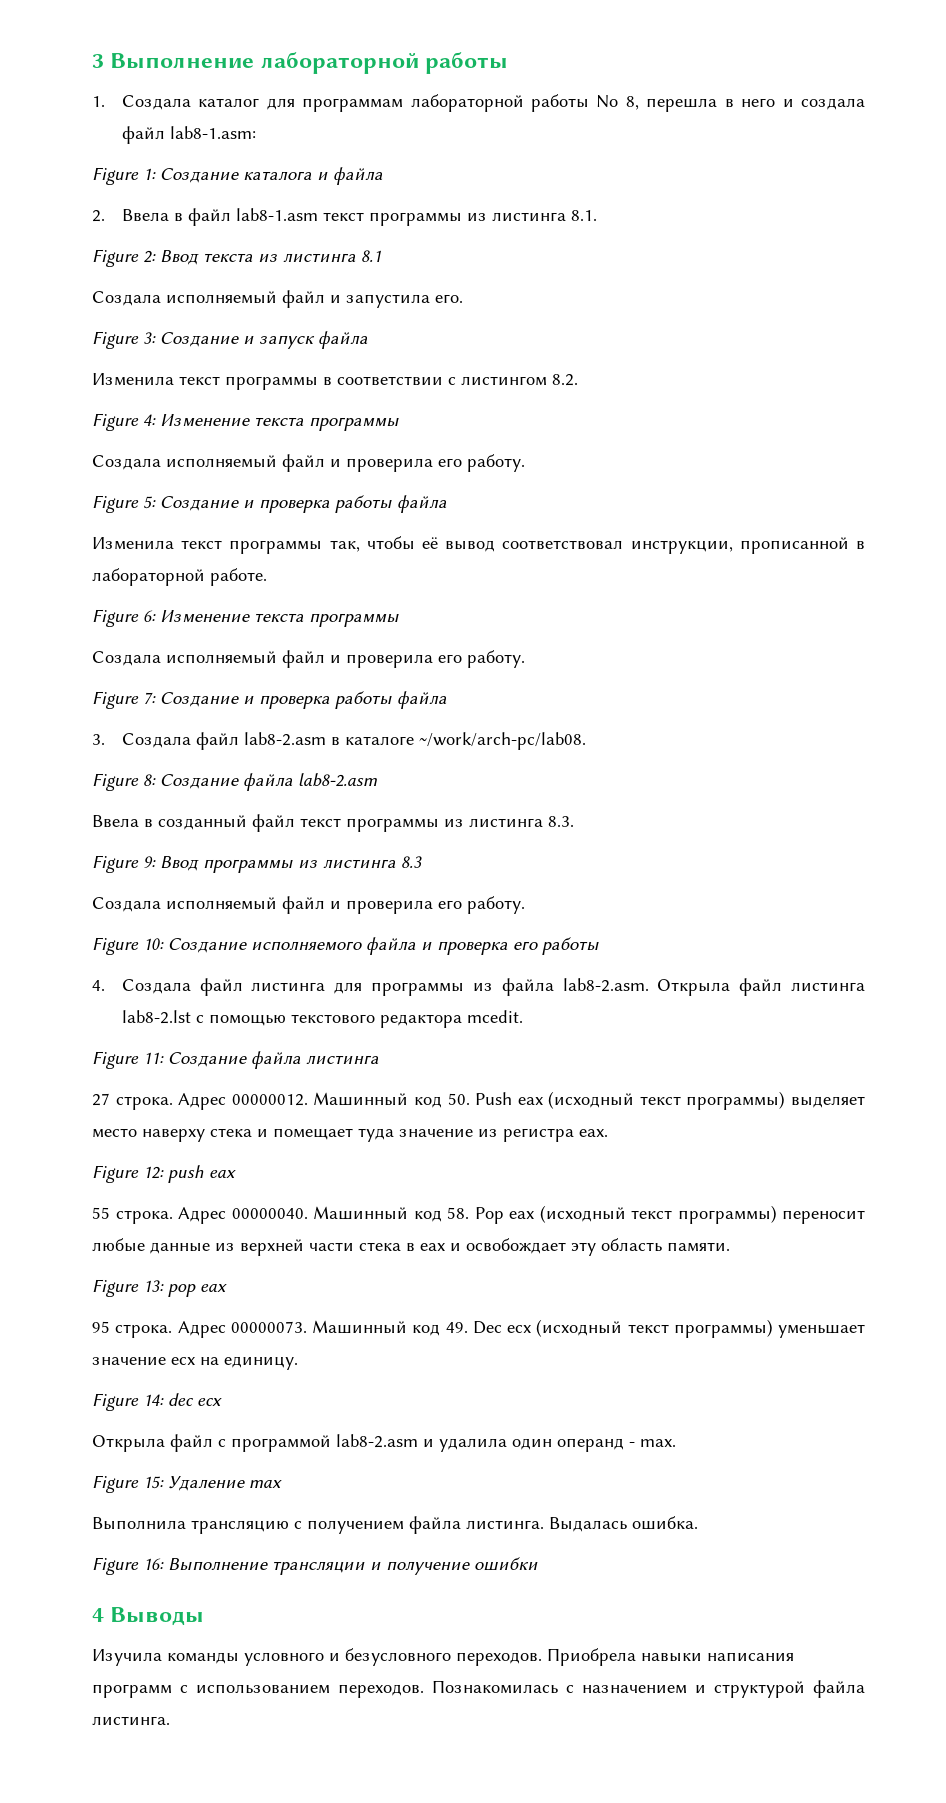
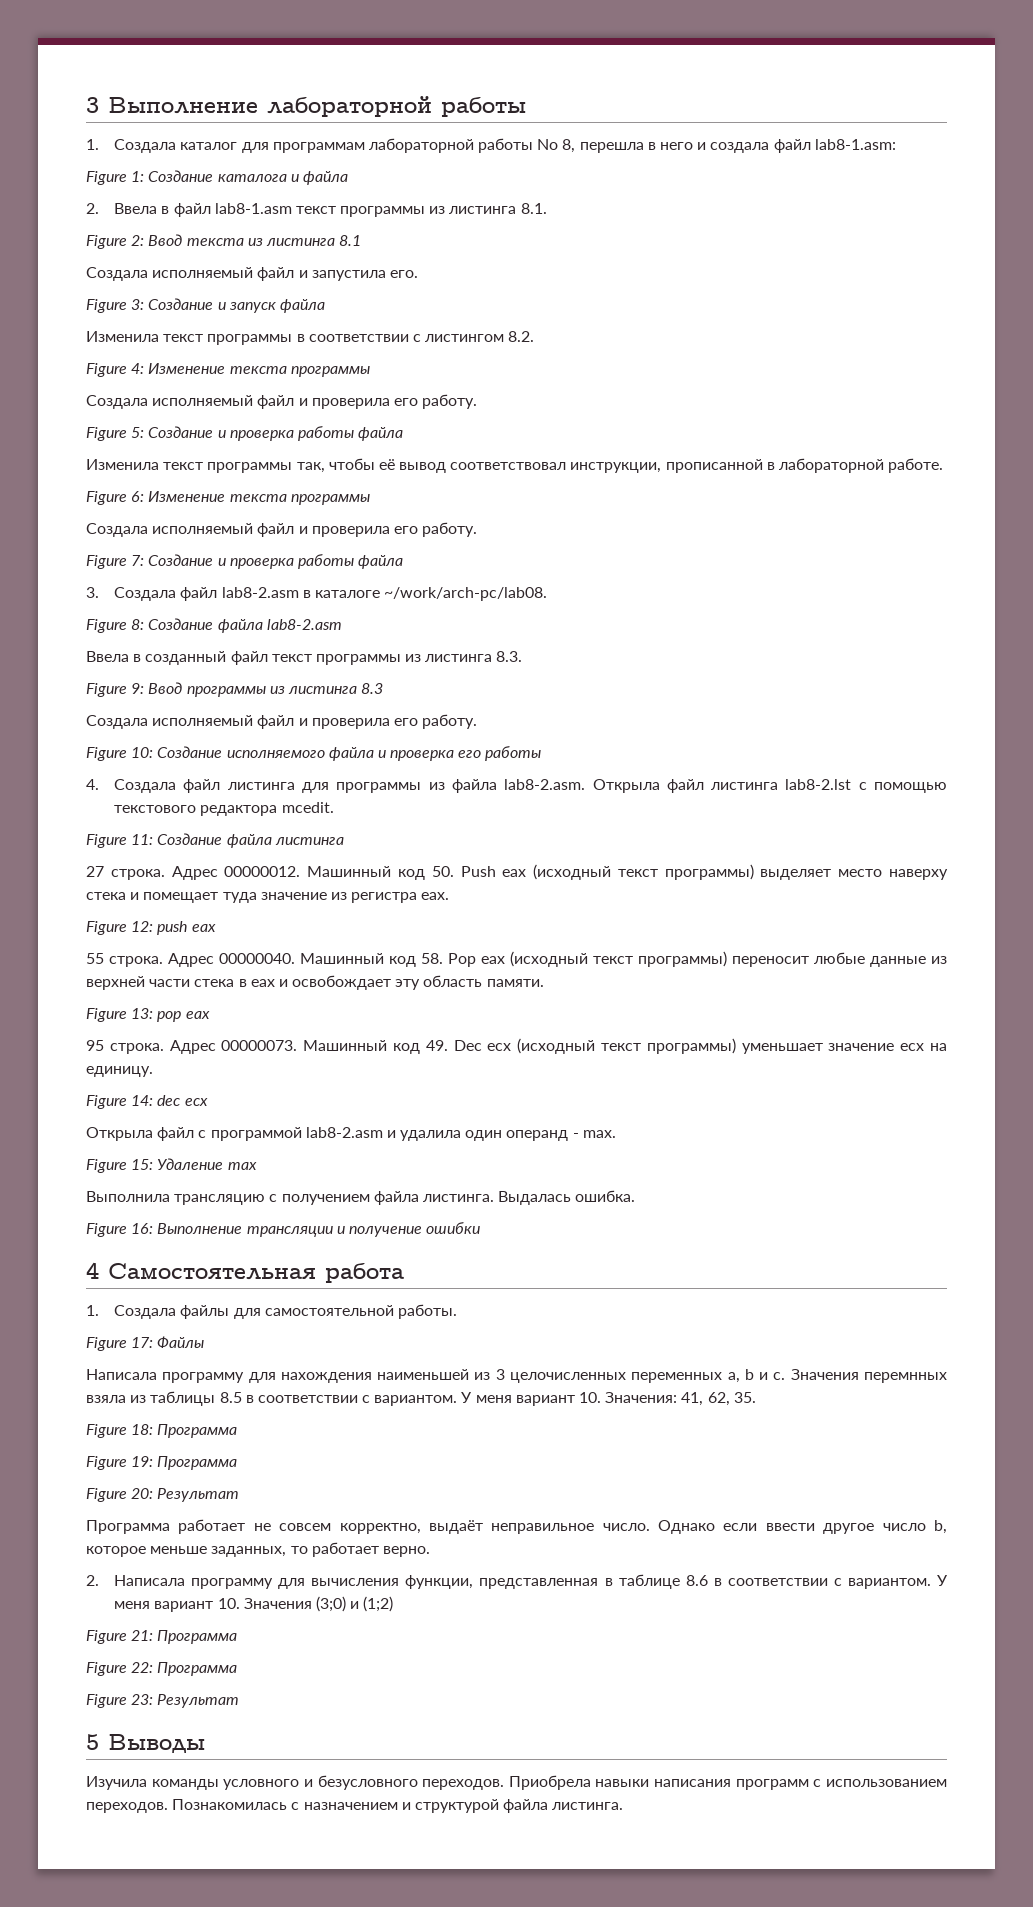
- 4 Выводы
+ 4 Самостоятельная работа
+ 1. Создала файлы для самостоятельной работы.
+ Figure 17: Файлы
+ Написала программу для нахождения наименьшей из 3 целочисленных переменных a, b и c. Значения перемнных взяла из таблицы 8.5 в соответствии с вариантом. У меня вариант 10. Значения: 41, 62, 35.
+ Figure 18: Программа
+ Figure 19: Программа
+ Figure 20: Результат
+ Программа работает не совсем корректно, выдаёт неправильное число. Однако если ввести другое число b, которое меньше заданных, то работает верно.
+ 2. Написала программу для вычисления функции, представленная в таблице 8.6 в соответствии с вариантом. У меня вариант 10. Значения (3;0) и (1;2)
+ Figure 21: Программа
+ Figure 22: Программа
+ Figure 23: Результат
+ 5 Выводы

